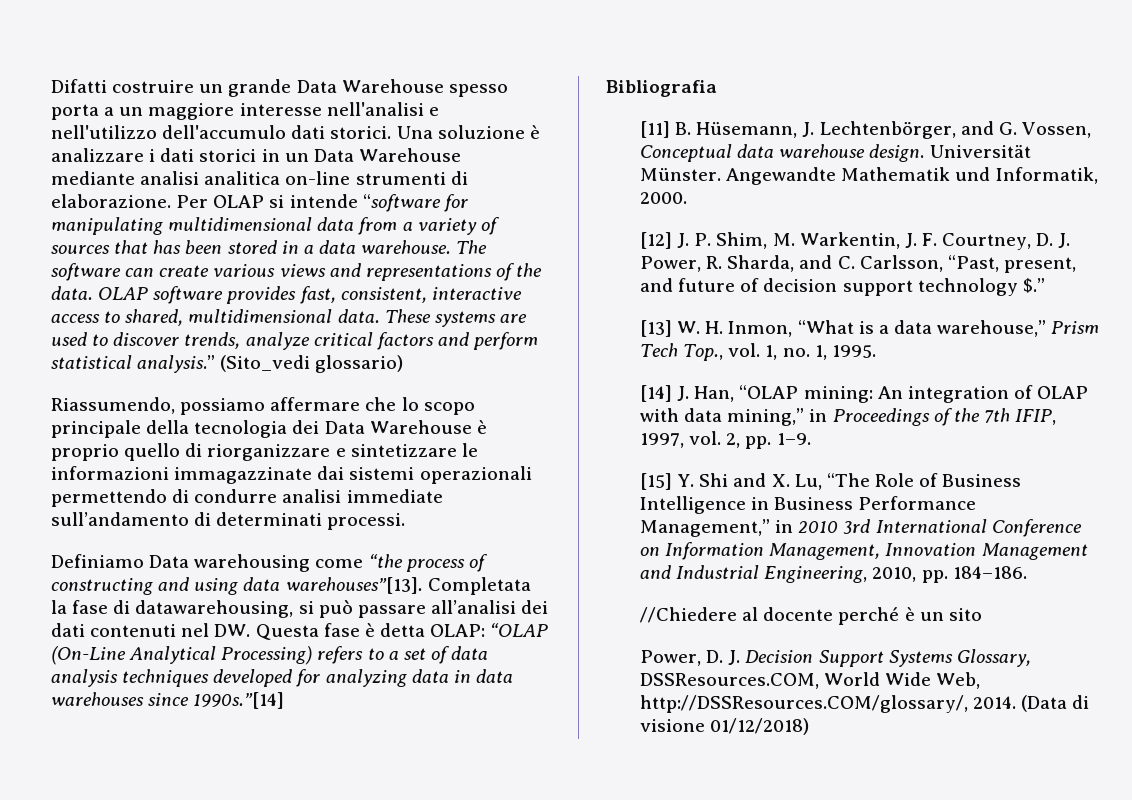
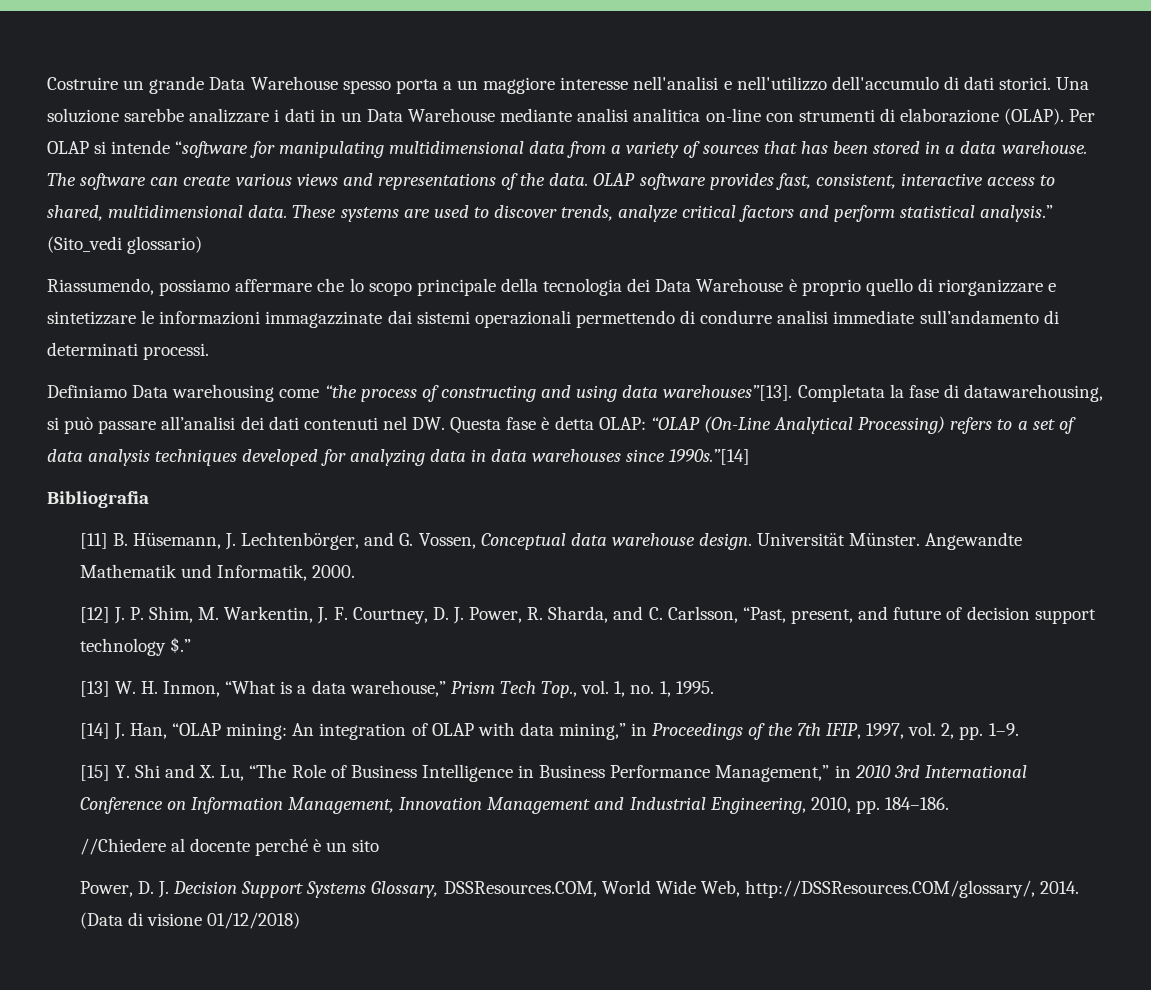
- Difatti costruire un grande Data Warehouse spesso porta a un maggiore interesse nell'analisi e nell'utilizzo dell'accumulo dati storici.
+ Costruire un grande Data Warehouse spesso porta a un maggiore interesse nell'analisi e nell'utilizzo dell'accumulo di dati storici.
- Una soluzione è analizzare i dati storici in un Data Warehouse mediante analisi analitica on-line strumenti di elaborazione.
+ Una soluzione sarebbe analizzare i dati in un Data Warehouse mediante analisi analitica on-line con strumenti di elaborazione (OLAP).

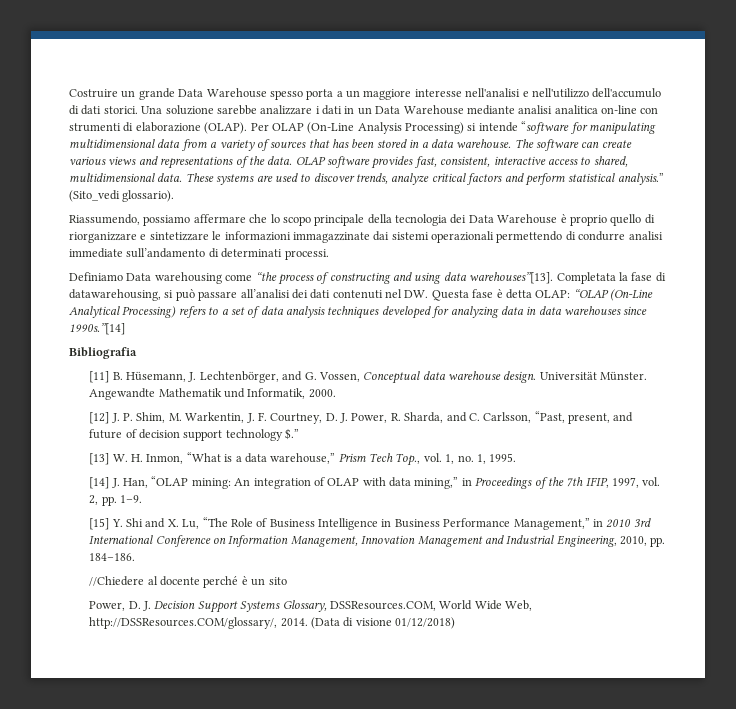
- Per OLAP si intende “software for manipulating multidimensional data from a variety of sources that has been stored in a data warehouse.
+ Per OLAP (On-Line Analysis Processing) si intende “software for manipulating multidimensional data from a variety of sources that has been stored in a data warehouse.
- (Sito_vedi glossario)
+ (Sito_vedi glossario).

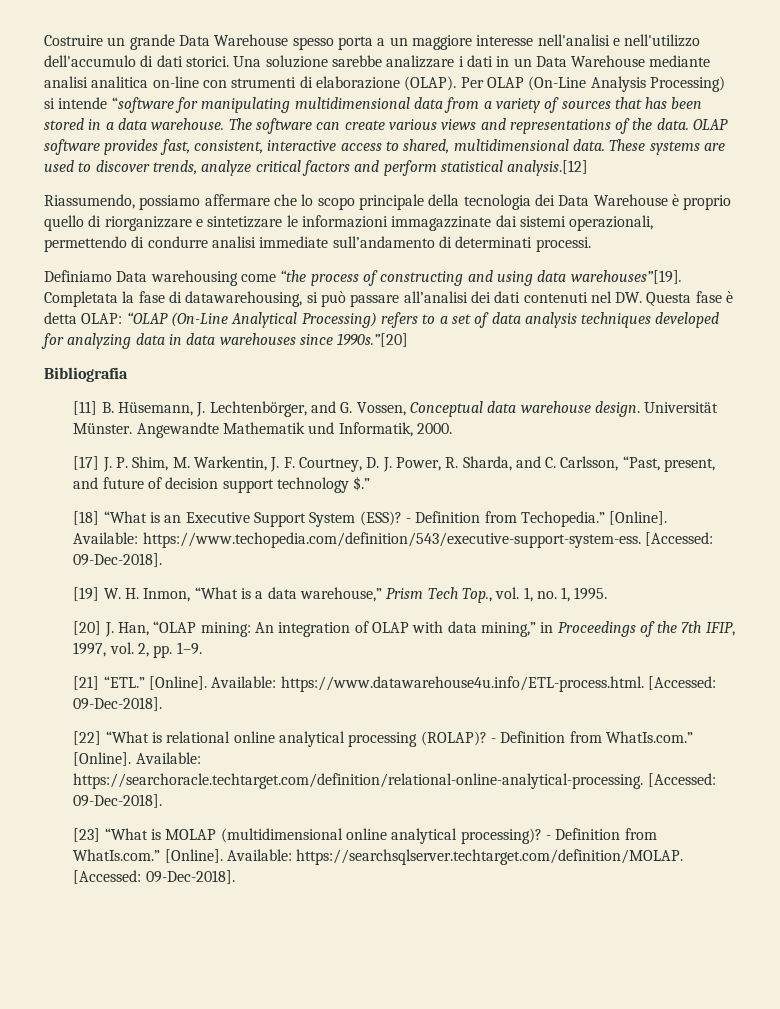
- These systems are used to discover trends, analyze critical factors and perform statistical analysis.” (Sito_vedi glossario).
+ These systems are used to discover trends, analyze critical factors and perform statistical analysis.[12]
- Riassumendo, possiamo affermare che lo scopo principale della tecnologia dei Data Warehouse è proprio quello di riorganizzare e sintetizzare le informazioni immagazzinate dai sistemi operazionali permettendo di condurre analisi immediate sull’andamento di determinati processi.
+ Riassumendo, possiamo affermare che lo scopo principale della tecnologia dei Data Warehouse è proprio quello di riorganizzare e sintetizzare le informazioni immagazzinate dai sistemi operazionali, permettendo di condurre analisi immediate sull’andamento di determinati processi.
- Definiamo Data warehousing come “the process of constructing and using data warehouses”[13].
+ Definiamo Data warehousing come “the process of constructing and using data warehouses”[19].
- Completata la fase di datawarehousing, si può passare all’analisi dei dati contenuti nel DW. Questa fase è detta OLAP: “OLAP (On-Line Analytical Processing) refers to a set of data analysis techniques developed for analyzing data in data warehouses since 1990s.”[14]
+ Completata la fase di datawarehousing, si può passare all’analisi dei dati contenuti nel DW. Questa fase è detta OLAP: “OLAP (On-Line Analytical Processing) refers to a set of data analysis techniques developed for analyzing data in data warehouses since 1990s.”[20]
- [12] J. P. Shim, M. Warkentin, J. F. Courtney, D. J. Power, R. Sharda, and C. Carlsson, “Past, present, and future of decision support technology $.”
+ [17] J. P. Shim, M. Warkentin, J. F. Courtney, D. J. Power, R. Sharda, and C. Carlsson, “Past, present, and future of decision support technology $.”
- [13] W. H. Inmon, “What is a data warehouse,” Prism Tech Top., vol. 1, no. 1, 1995.
+ [18] “What is an Executive Support System (ESS)? - Definition from Techopedia.” [Online]. Available: https://www.techopedia.com/definition/543/executive-support-system-ess. [Accessed: 09-Dec-2018].
+ [19] W. H. Inmon, “What is a data warehouse,” Prism Tech Top., vol. 1, no. 1, 1995.
- [14] J. Han, “OLAP mining: An integration of OLAP with data mining,” in Proceedings of the 7th IFIP, 1997, vol. 2, pp. 1–9.
+ [20] J. Han, “OLAP mining: An integration of OLAP with data mining,” in Proceedings of the 7th IFIP, 1997, vol. 2, pp. 1–9.
- [15] Y. Shi and X. Lu, “The Role of Business Intelligence in Business Performance Management,” in 2010 3rd International Conference on Information Management, Innovation Management and Industrial Engineering, 2010, pp. 184–186.
- //Chiedere al docente perché è un sito
- Power, D. J. Decision Support Systems Glossary, DSSResources.COM, World Wide Web, http://DSSResources.COM/glossary/, 2014. (Data di visione 01/12/2018)
+ [21] “ETL.” [Online]. Available: https://www.datawarehouse4u.info/ETL-process.html. [Accessed: 09-Dec-2018].
+ [22] “What is relational online analytical processing (ROLAP)? - Definition from WhatIs.com.” [Online]. Available: https://searchoracle.techtarget.com/definition/relational-online-analytical-processing. [Accessed: 09-Dec-2018].
+ [23] “What is MOLAP (multidimensional online analytical processing)? - Definition from WhatIs.com.” [Online]. Available: https://searchsqlserver.techtarget.com/definition/MOLAP. [Accessed: 09-Dec-2018].

